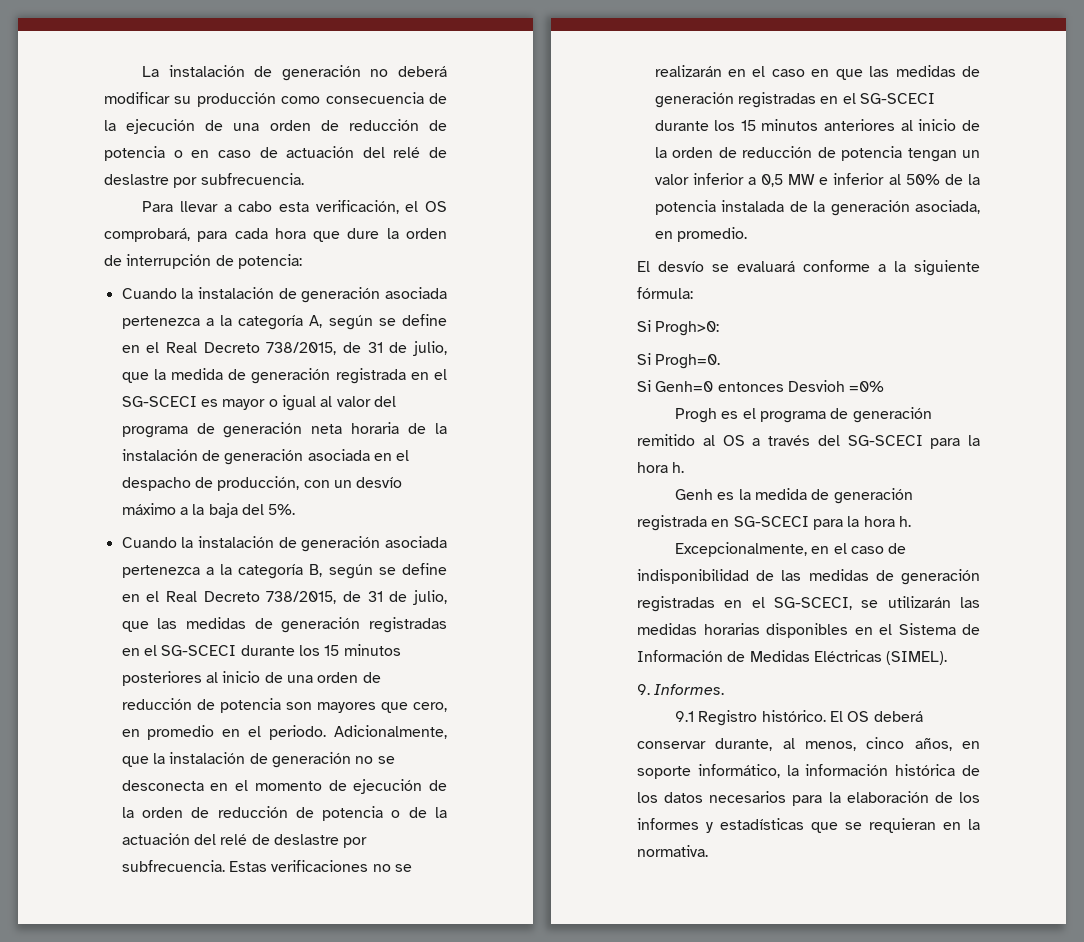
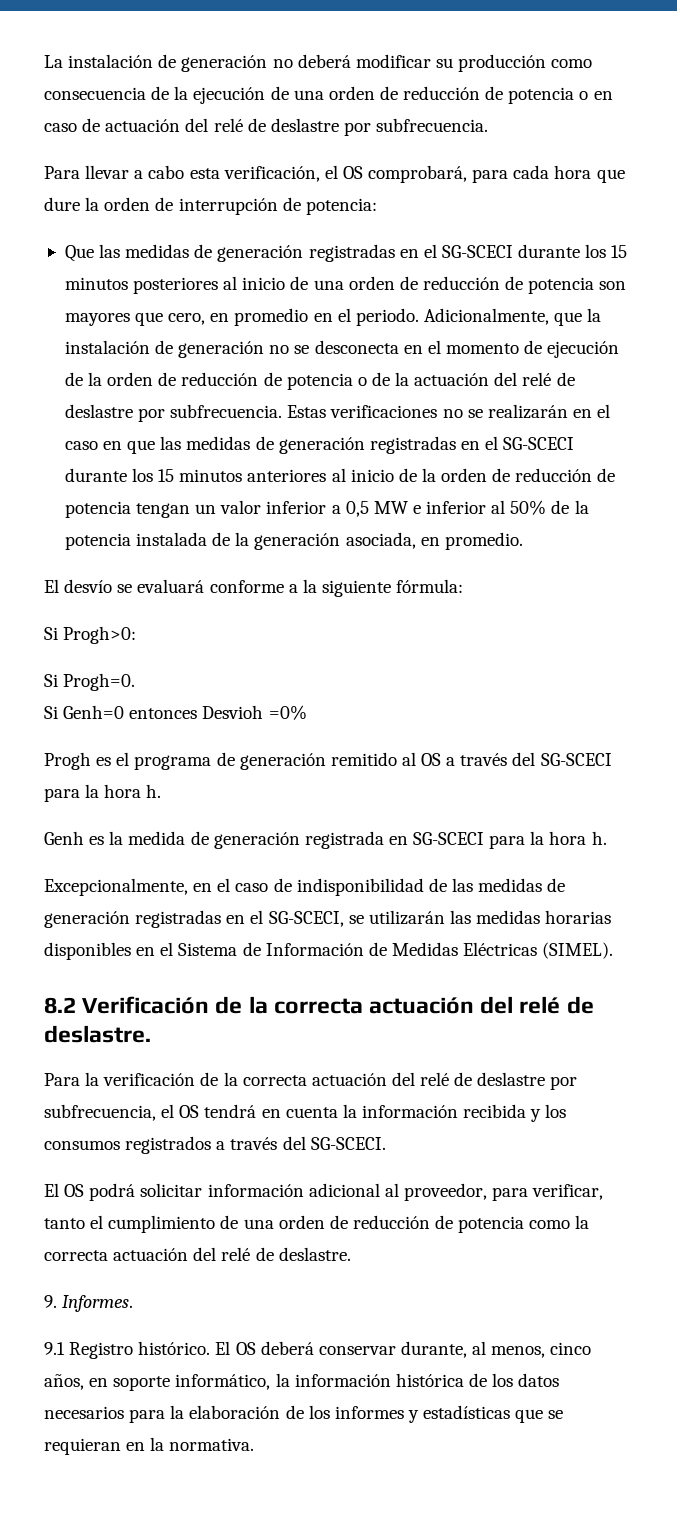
- Cuando la instalación de generación asociada pertenezca a la categoría A, según se define en el Real Decreto 738/2015, de 31 de julio, que la medida de generación registrada en el SG-SCECI es mayor o igual al valor del programa de generación neta horaria de la instalación de generación asociada en el despacho de producción, con un desvío máximo a la baja del 5%.
- Cuando la instalación de generación asociada pertenezca a la categoría B, según se define en el Real Decreto 738/2015, de 31 de julio, que las medidas de generación registradas en el SG-SCECI durante los 15 minutos posteriores al inicio de una orden de reducción de potencia son mayores que cero, en promedio en el periodo.
+ Que las medidas de generación registradas en el SG-SCECI durante los 15 minutos posteriores al inicio de una orden de reducción de potencia son mayores que cero, en promedio en el periodo.
+ 8.2 Verificación de la correcta actuación del relé de deslastre.
+ Para la verificación de la correcta actuación del relé de deslastre por subfrecuencia, el OS tendrá en cuenta la información recibida y los consumos registrados a través del SG-SCECI.
+ El OS podrá solicitar información adicional al proveedor, para verificar, tanto el cumplimiento de una orden de reducción de potencia como la correcta actuación del relé de deslastre.

